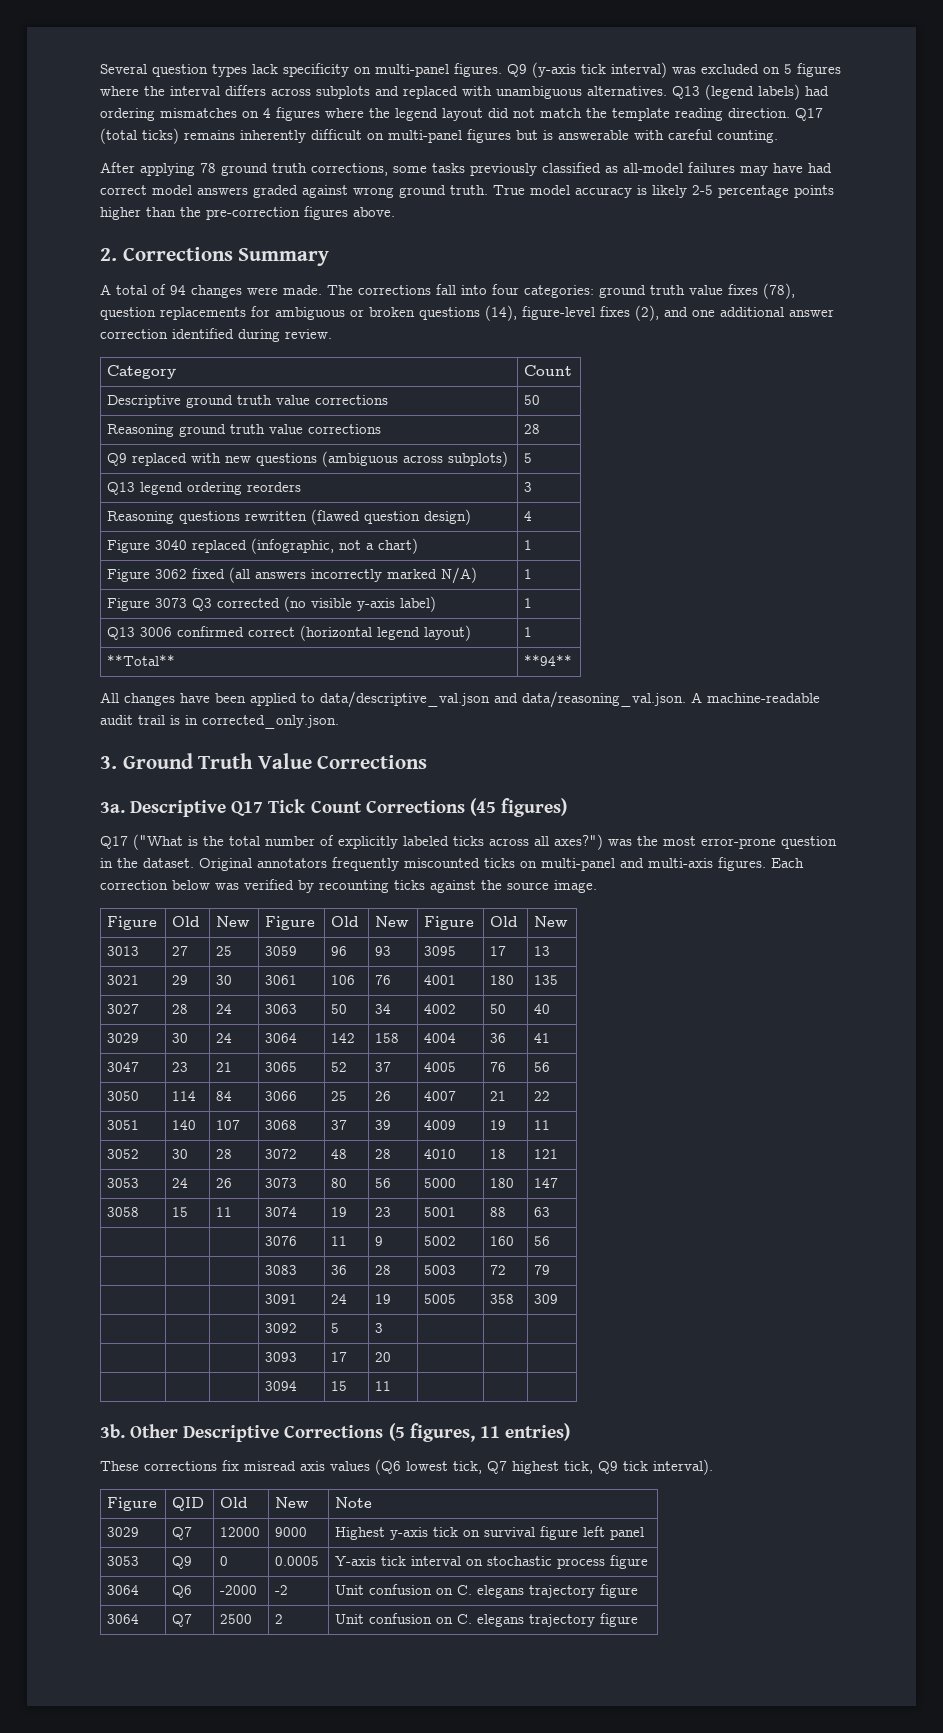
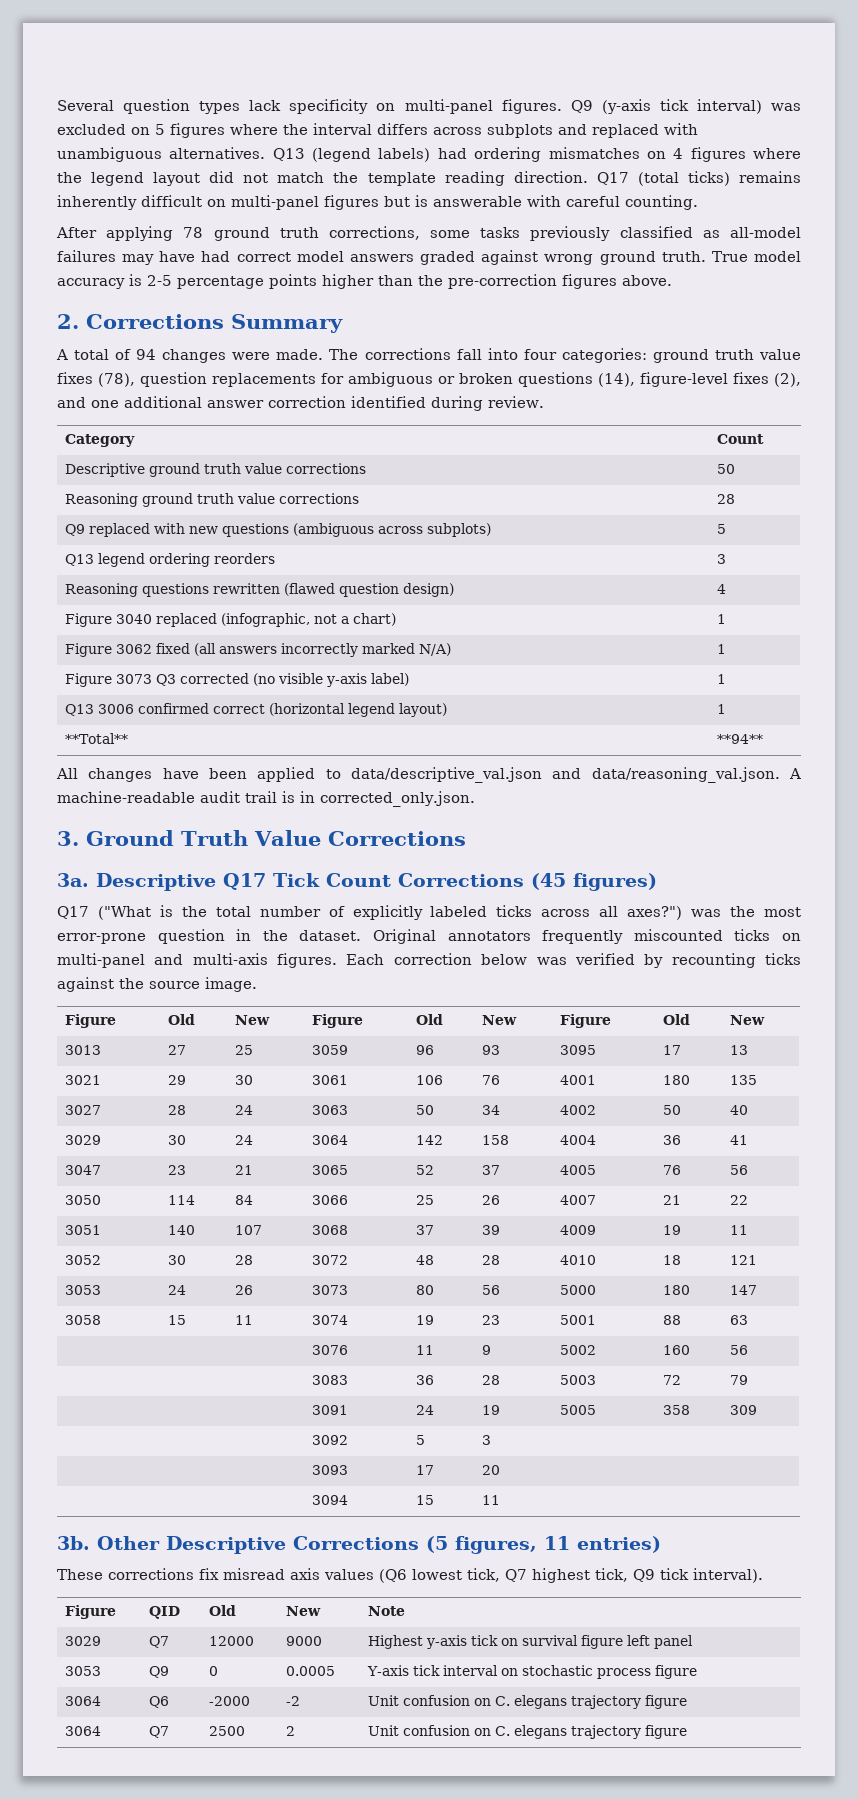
- True model accuracy is likely 2-5 percentage points higher than the pre-correction figures above.
+ True model accuracy is 2-5 percentage points higher than the pre-correction figures above.

